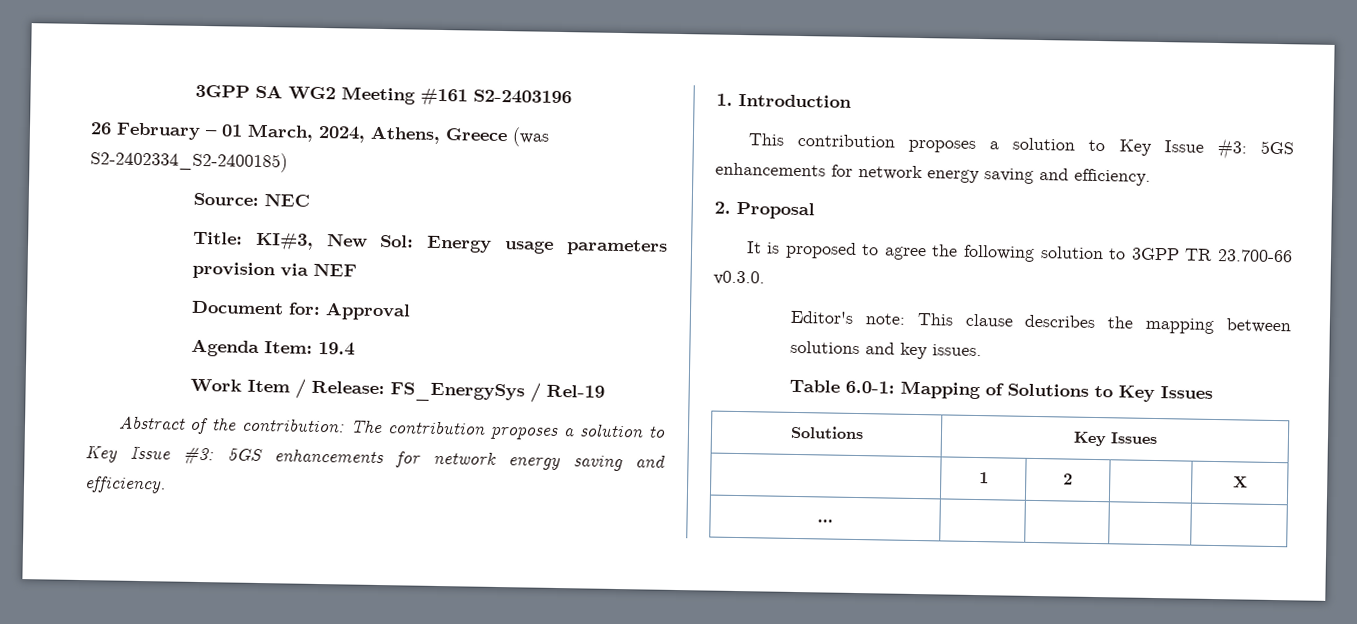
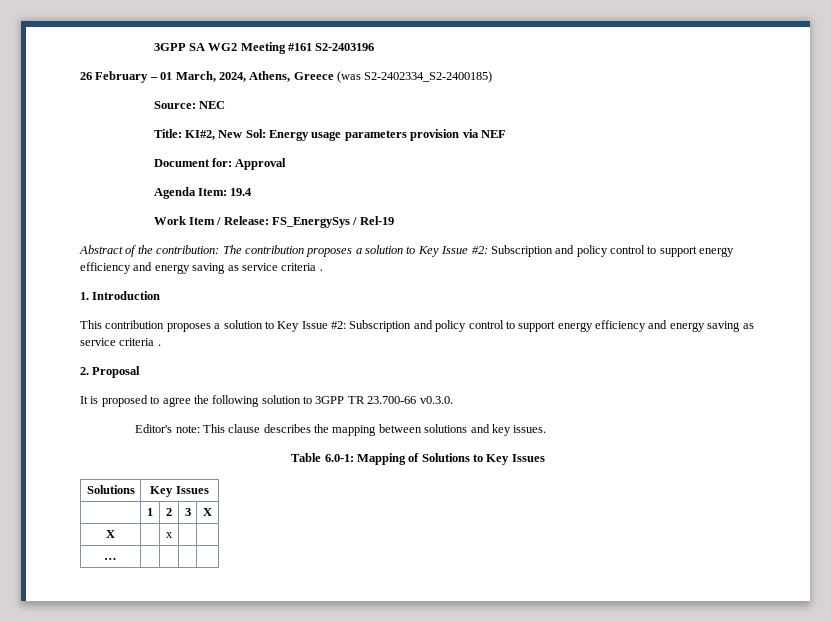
- Title: KI#3, New Sol: Energy usage parameters provision via NEF
+ Title: KI#2, New Sol: Energy usage parameters provision via NEF
- Abstract of the contribution: The contribution proposes a solution to Key Issue #3: 5GS enhancements for network energy saving and efficiency.
+ Abstract of the contribution: The contribution proposes a solution to Key Issue #2: Subscription and policy control to support energy efficiency and energy saving as service criteria .
- This contribution proposes a solution to Key Issue #3: 5GS enhancements for network energy saving and efficiency.
+ This contribution proposes a solution to Key Issue #2: Subscription and policy control to support energy efficiency and energy saving as service criteria .
- | 1 | 2 | | X
+ | 1 | 2 | 3 | X
+ X | | x | |

